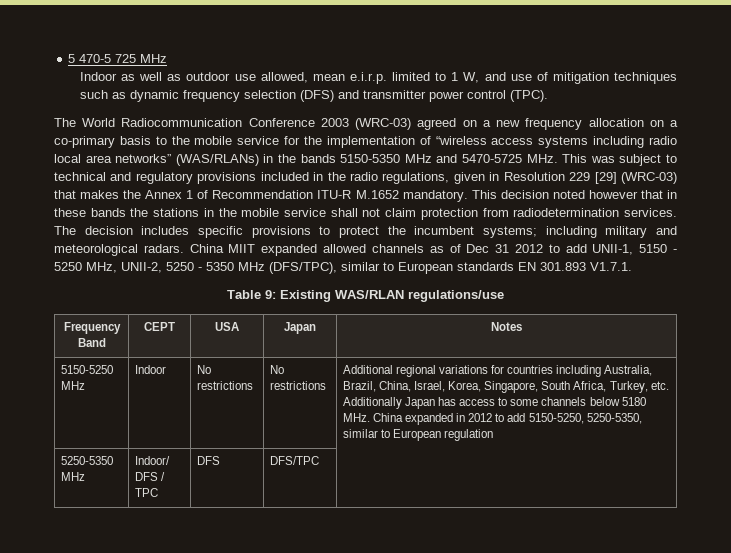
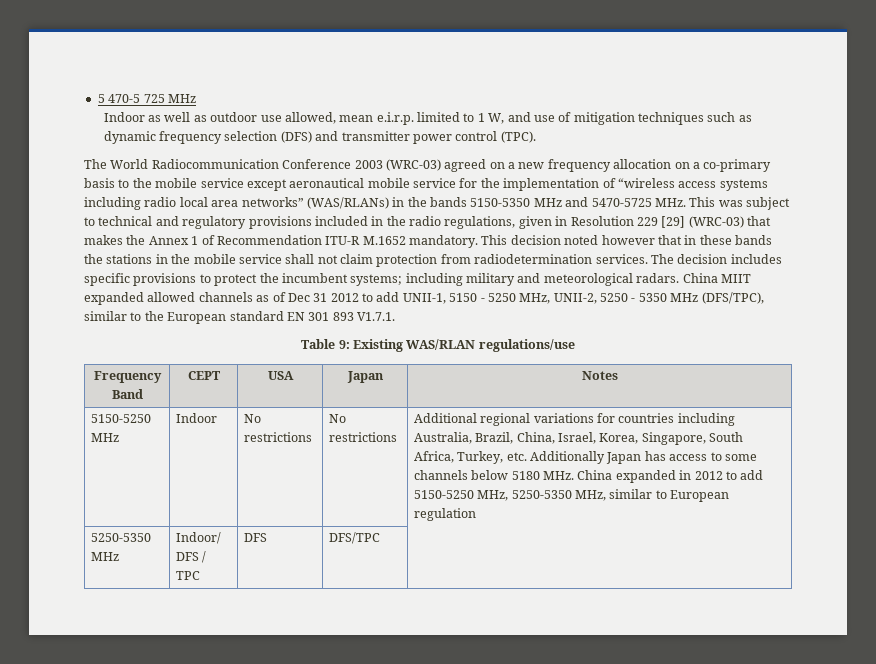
- The World Radiocommunication Conference 2003 (WRC-03) agreed on a new frequency allocation on a co-primary basis to the mobile service for the implementation of “wireless access systems including radio local area networks” (WAS/RLANs) in the bands 5150-5350 MHz and 5470-5725 MHz. This was subject to technical and regulatory provisions included in the radio regulations, given in Resolution 229 [29] (WRC-03) that makes the Annex 1 of Recommendation ITU-R M.1652 mandatory.
+ The World Radiocommunication Conference 2003 (WRC-03) agreed on a new frequency allocation on a co-primary basis to the mobile service except aeronautical mobile service for the implementation of “wireless access systems including radio local area networks” (WAS/RLANs) in the bands 5150-5350 MHz and 5470-5725 MHz. This was subject to technical and regulatory provisions included in the radio regulations, given in Resolution 229 [29] (WRC-03) that makes the Annex 1 of Recommendation ITU-R M.1652 mandatory.
- China MIIT expanded allowed channels as of Dec 31 2012 to add UNII-1, 5150 - 5250 MHz, UNII-2, 5250 - 5350 MHz (DFS/TPC), similar to European standards EN 301.893 V1.7.1.
+ China MIIT expanded allowed channels as of Dec 31 2012 to add UNII-1, 5150 - 5250 MHz, UNII-2, 5250 - 5350 MHz (DFS/TPC), similar to the European standard EN 301 893 V1.7.1.
- Additional regional variations for countries including Australia, Brazil, China, Israel, Korea, Singapore, South Africa, Turkey, etc. Additionally Japan has access to some channels below 5180 MHz. China expanded in 2012 to add 5150-5250, 5250-5350, similar to European regulation
+ Additional regional variations for countries including Australia, Brazil, China, Israel, Korea, Singapore, South Africa, Turkey, etc. Additionally Japan has access to some channels below 5180 MHz. China expanded in 2012 to add 5150-5250 MHz, 5250-5350 MHz, similar to European regulation

